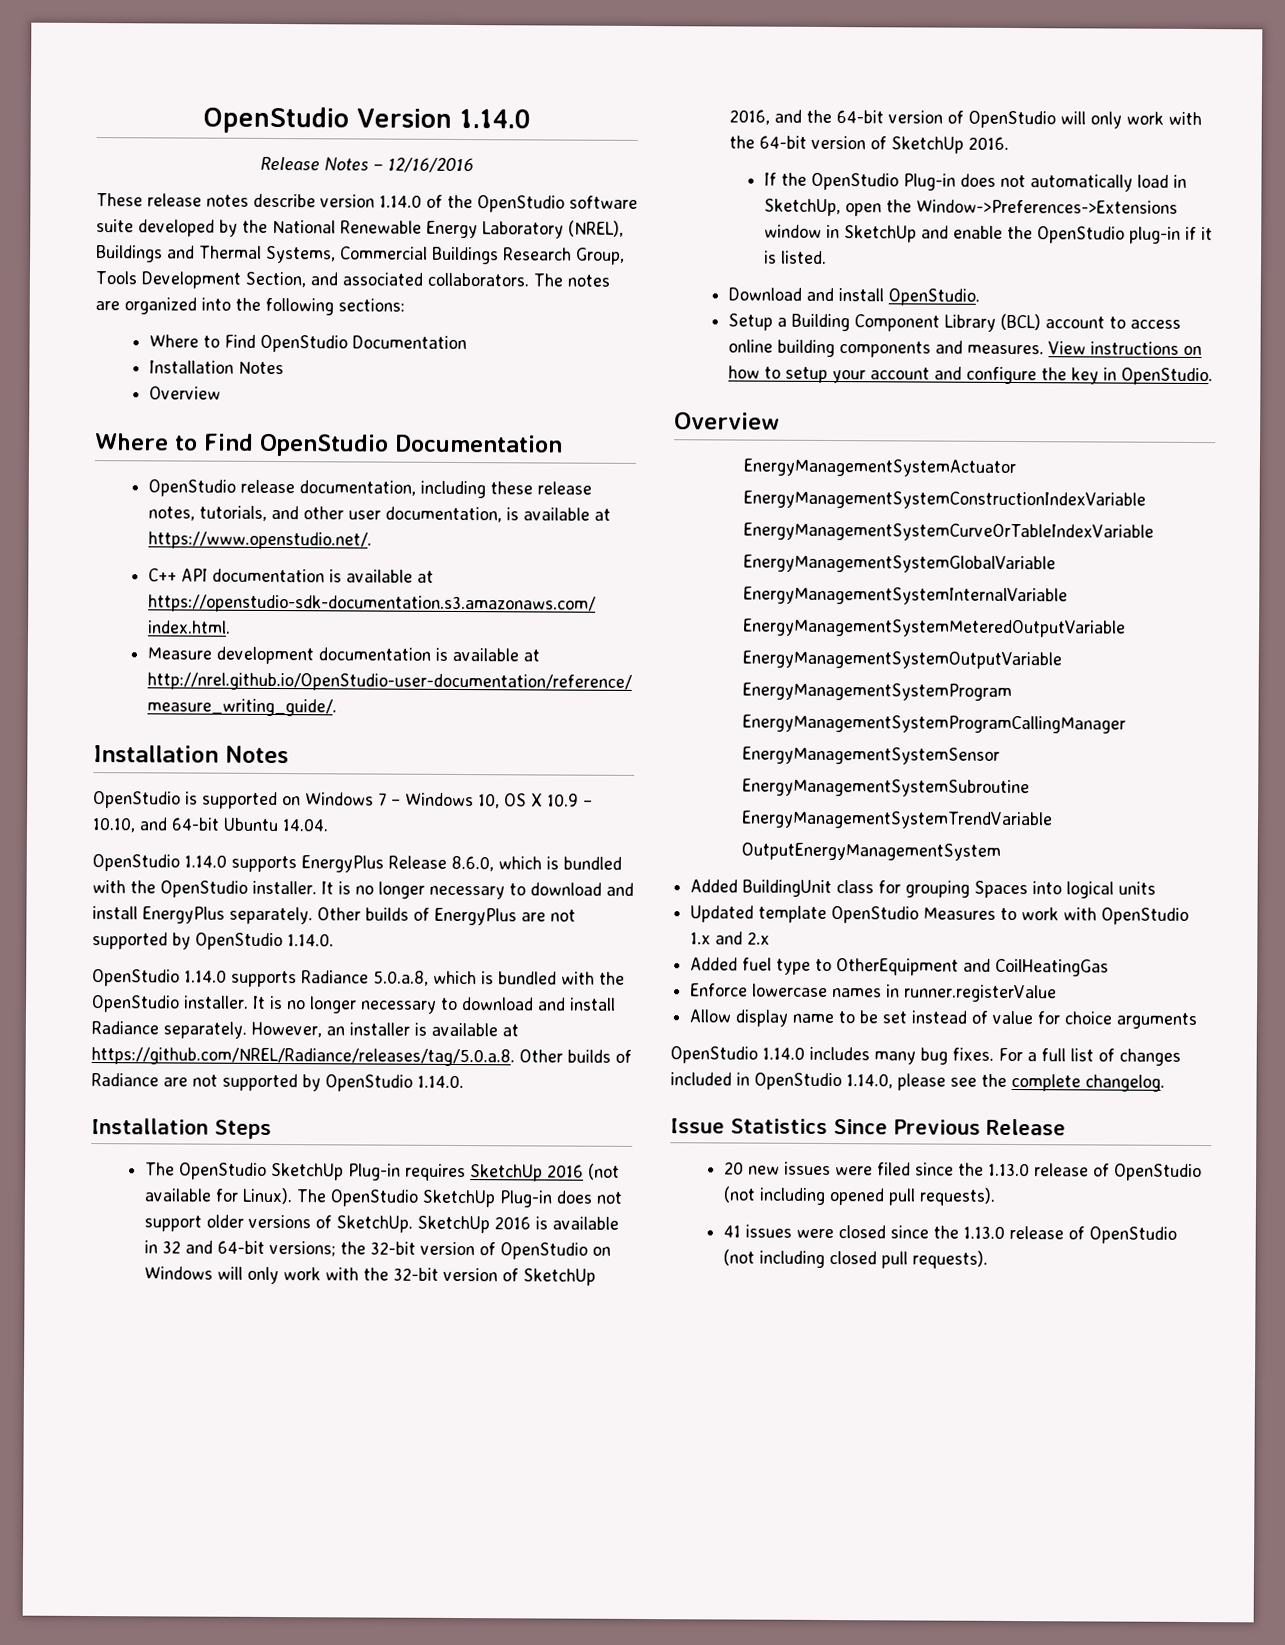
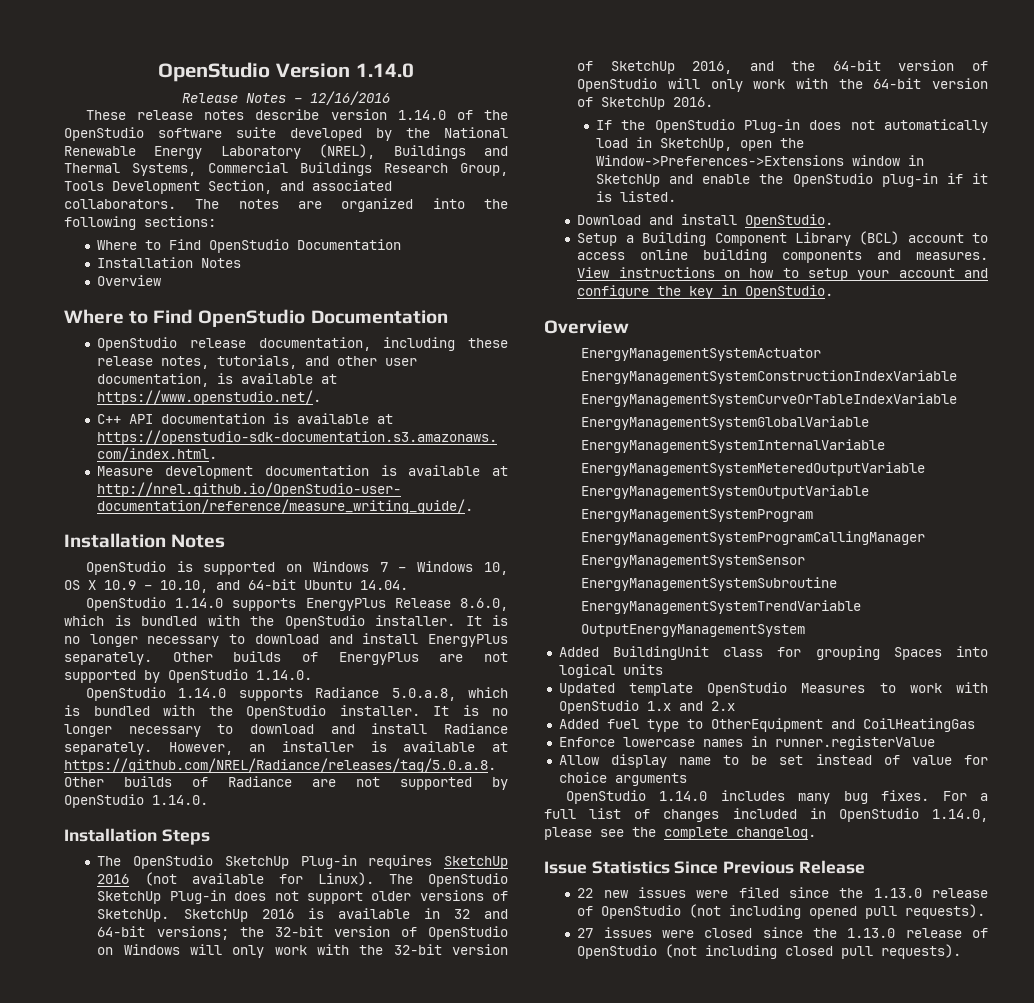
- 20 new issues were filed since the 1.13.0 release of OpenStudio (not including opened pull requests).
+ 22 new issues were filed since the 1.13.0 release of OpenStudio (not including opened pull requests).
- 41 issues were closed since the 1.13.0 release of OpenStudio (not including closed pull requests).
+ 27 issues were closed since the 1.13.0 release of OpenStudio (not including closed pull requests).

